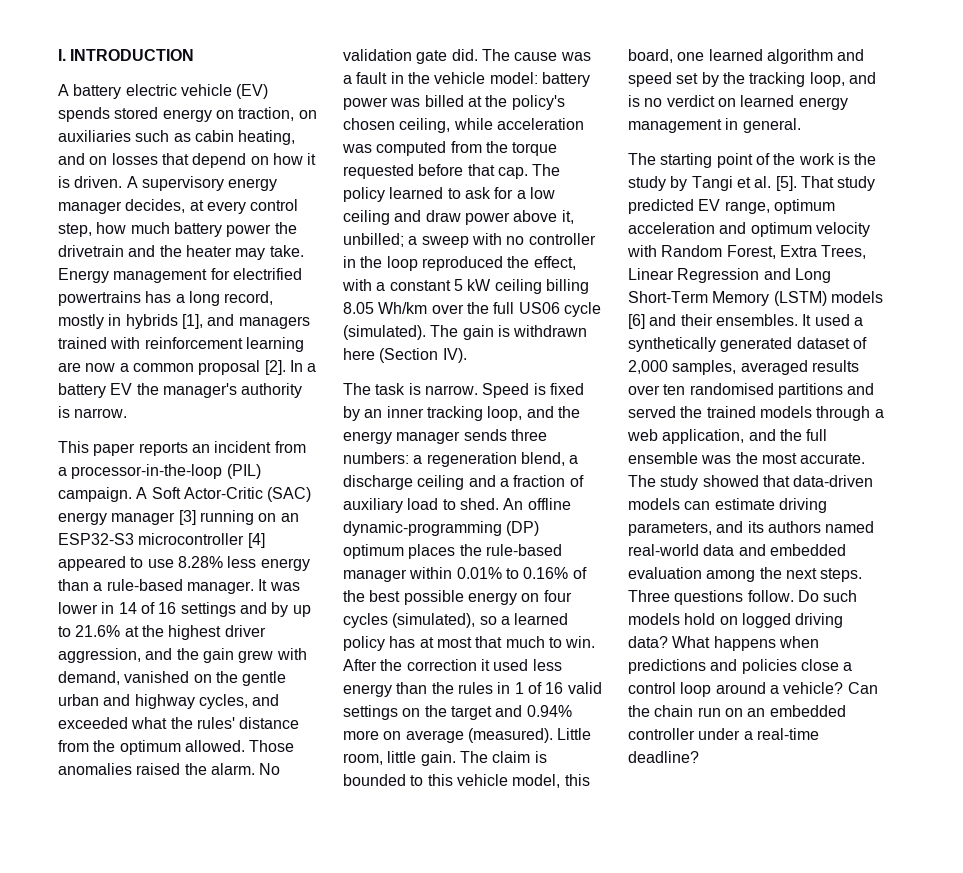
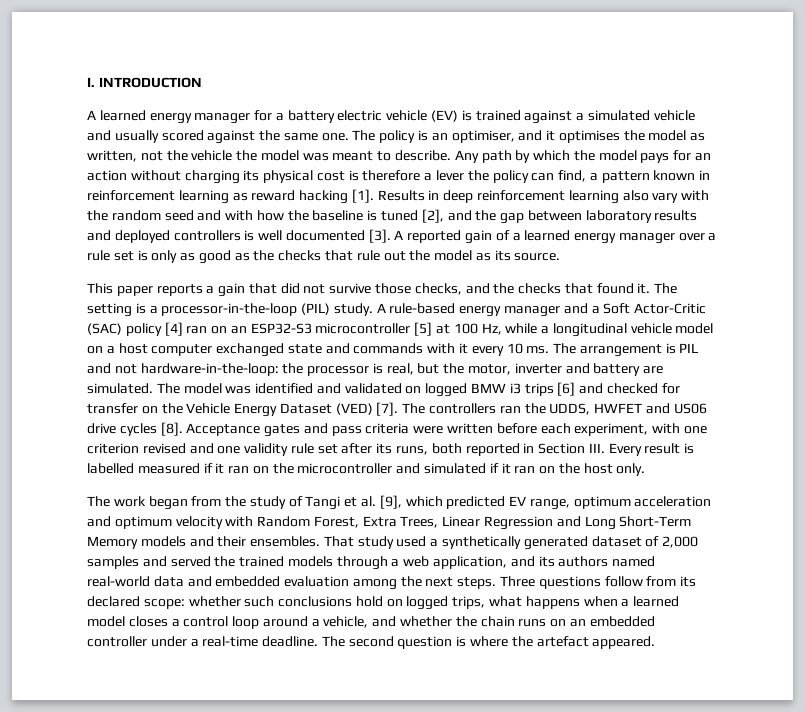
- A battery electric vehicle (EV) spends stored energy on traction, on auxiliaries such as cabin heating, and on losses that depend on how it is driven. A supervisory energy manager decides, at every control step, how much battery power the drivetrain and the heater may take. Energy management for electrified powertrains has a long record, mostly in hybrids [1], and managers trained with reinforcement learning are now a common proposal [2]. In a battery EV the manager's authority is narrow.
- This paper reports an incident from a processor-in-the-loop (PIL) campaign. A Soft Actor-Critic (SAC) energy manager [3] running on an ESP32-S3 microcontroller [4] appeared to use 8.28% less energy than a rule-based manager. It was lower in 14 of 16 settings and by up to 21.6% at the highest driver aggression, and the gain grew with demand, vanished on the gentle urban and highway cycles, and exceeded what the rules' distance from the optimum allowed. Those anomalies raised the alarm. No validation gate did. The cause was a fault in the vehicle model: battery power was billed at the policy's chosen ceiling, while acceleration was computed from the torque requested before that cap. The policy learned to ask for a low ceiling and draw power above it, unbilled; a sweep with no controller in the loop reproduced the effect, with a constant 5 kW ceiling billing 8.05 Wh/km over the full US06 cycle (simulated). The gain is withdrawn here (Section IV).
- The task is narrow. Speed is fixed by an inner tracking loop, and the energy manager sends three numbers: a regeneration blend, a discharge ceiling and a fraction of auxiliary load to shed. An offline dynamic-programming (DP) optimum places the rule-based manager within 0.01% to 0.16% of the best possible energy on four cycles (simulated), so a learned policy has at most that much to win. After the correction it used less energy than the rules in 1 of 16 valid settings on the target and 0.94% more on average (measured). Little room, little gain. The claim is bounded to this vehicle model, this board, one learned algorithm and speed set by the tracking loop, and is no verdict on learned energy management in general.
- The starting point of the work is the study by Tangi et al. [5]. That study predicted EV range, optimum acceleration and optimum velocity with Random Forest, Extra Trees, Linear Regression and Long Short-Term Memory (LSTM) models [6] and their ensembles.
+ A learned energy manager for a battery electric vehicle (EV) is trained against a simulated vehicle and usually scored against the same one. The policy is an optimiser, and it optimises the model as written, not the vehicle the model was meant to describe. Any path by which the model pays for an action without charging its physical cost is therefore a lever the policy can find, a pattern known in reinforcement learning as reward hacking [1]. Results in deep reinforcement learning also vary with the random seed and with how the baseline is tuned [2], and the gap between laboratory results and deployed controllers is well documented [3]. A reported gain of a learned energy manager over a rule set is only as good as the checks that rule out the model as its source.
+ This paper reports a gain that did not survive those checks, and the checks that found it. The setting is a processor-in-the-loop (PIL) study. A rule-based energy manager and a Soft Actor-Critic (SAC) policy [4] ran on an ESP32-S3 microcontroller [5] at 100 Hz, while a longitudinal vehicle model on a host computer exchanged state and commands with it every 10 ms. The arrangement is PIL and not hardware-in-the-loop: the processor is real, but the motor, inverter and battery are simulated. The model was identified and validated on logged BMW i3 trips [6] and checked for transfer on the Vehicle Energy Dataset (VED) [7]. The controllers ran the UDDS, HWFET and US06 drive cycles [8]. Acceptance gates and pass criteria were written before each experiment, with one criterion revised and one validity rule set after its runs, both reported in Section III. Every result is labelled measured if it ran on the microcontroller and simulated if it ran on the host only.
+ The work began from the study of Tangi et al. [9], which predicted EV range, optimum acceleration and optimum velocity with Random Forest, Extra Trees, Linear Regression and Long Short-Term Memory models and their ensembles.
- It used a synthetically generated dataset of 2,000 samples, averaged results over ten randomised partitions and served the trained models through a web application, and the full ensemble was the most accurate. The study showed that data-driven models can estimate driving parameters, and its authors named real-world data and embedded evaluation among the next steps.
+ That study used a synthetically generated dataset of 2,000 samples and served the trained models through a web application, and its authors named real-world data and embedded evaluation among the next steps.
- Three questions follow. Do such models hold on logged driving data? What happens when predictions and policies close a control loop around a vehicle? Can the chain run on an embedded controller under a real-time deadline?
+ Three questions follow from its declared scope: whether such conclusions hold on logged trips, what happens when a learned model closes a control loop around a vehicle, and whether the chain runs on an embedded controller under a real-time deadline. The second question is where the artefact appeared.

